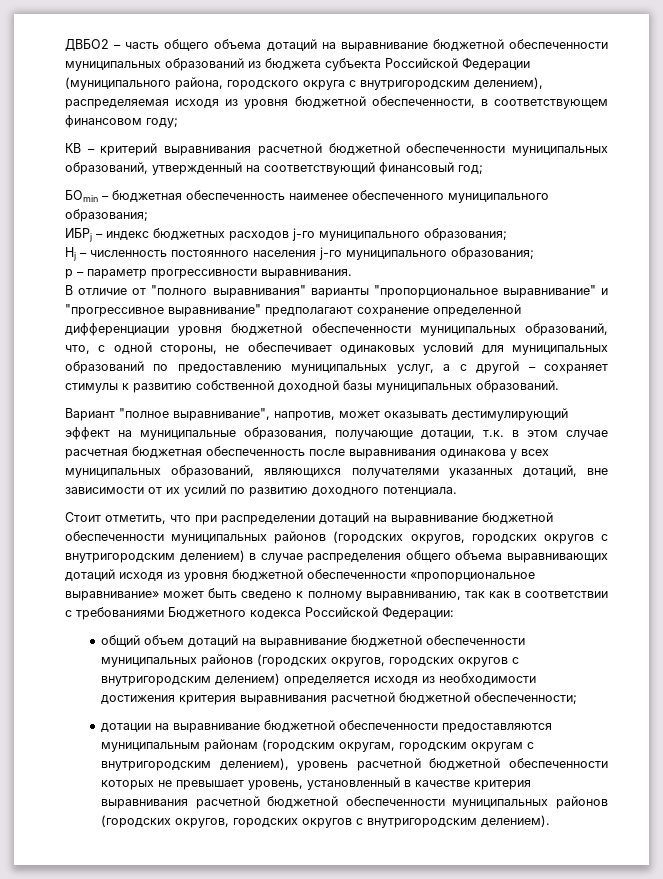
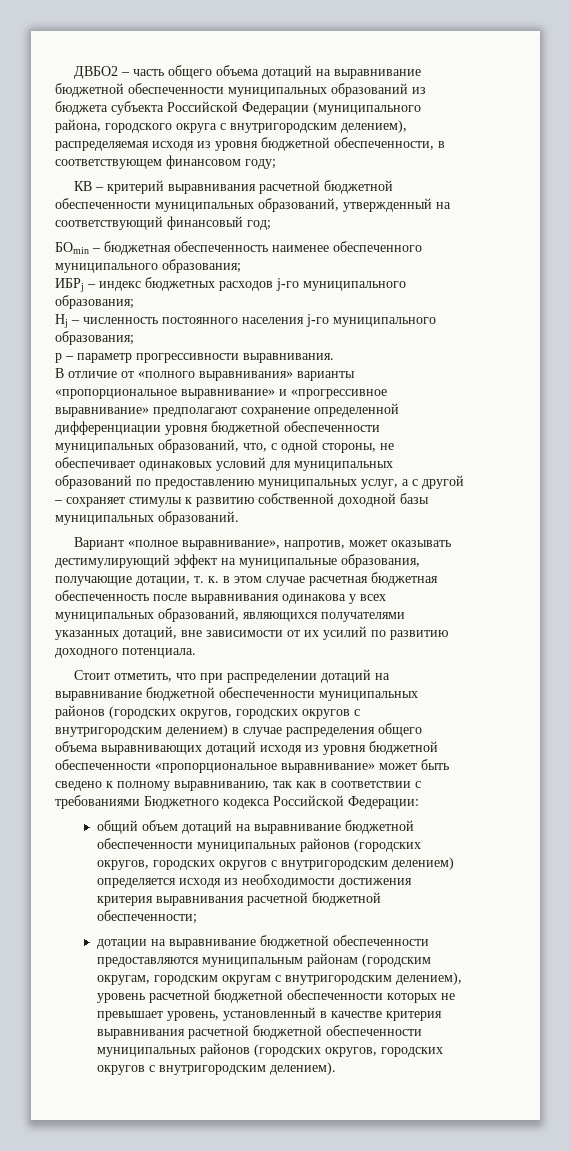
- В отличие от "полного выравнивания" варианты "пропорциональное выравнивание" и "прогрессивное выравнивание" предполагают сохранение определенной дифференциации уровня бюджетной обеспеченности муниципальных образований, что, с одной стороны, не обеспечивает одинаковых условий для муниципальных образований по предоставлению муниципальных услуг, а с другой – сохраняет стимулы к развитию собственной доходной базы муниципальных образований.
+ В отличие от «полного выравнивания» варианты «пропорциональное выравнивание» и «прогрессивное выравнивание» предполагают сохранение определенной дифференциации уровня бюджетной обеспеченности муниципальных образований, что, с одной стороны, не обеспечивает одинаковых условий для муниципальных образований по предоставлению муниципальных услуг, а с другой – сохраняет стимулы к развитию собственной доходной базы муниципальных образований.
- Вариант "полное выравнивание", напротив, может оказывать дестимулирующий эффект на муниципальные образования, получающие дотации, т.к. в этом случае расчетная бюджетная обеспеченность после выравнивания одинакова у всех муниципальных образований, являющихся получателями указанных дотаций, вне зависимости от их усилий по развитию доходного потенциала.
+ Вариант «полное выравнивание», напротив, может оказывать дестимулирующий эффект на муниципальные образования, получающие дотации, т. к. в этом случае расчетная бюджетная обеспеченность после выравнивания одинакова у всех муниципальных образований, являющихся получателями указанных дотаций, вне зависимости от их усилий по развитию доходного потенциала.

